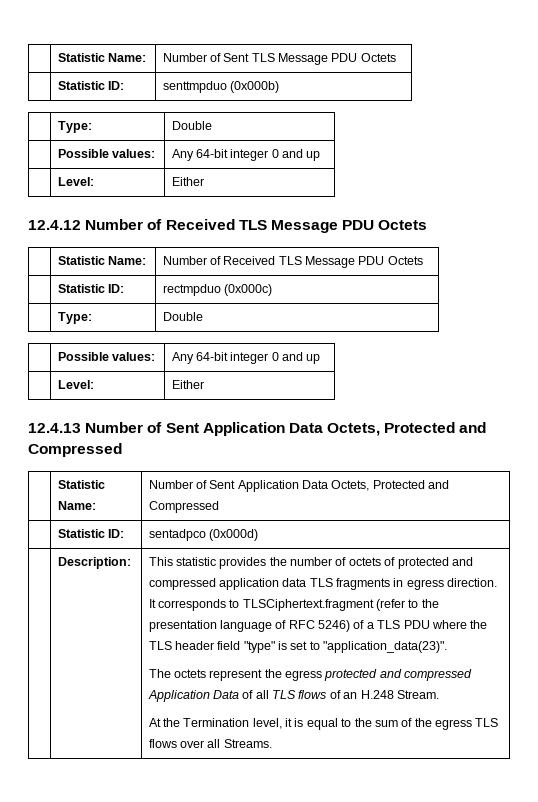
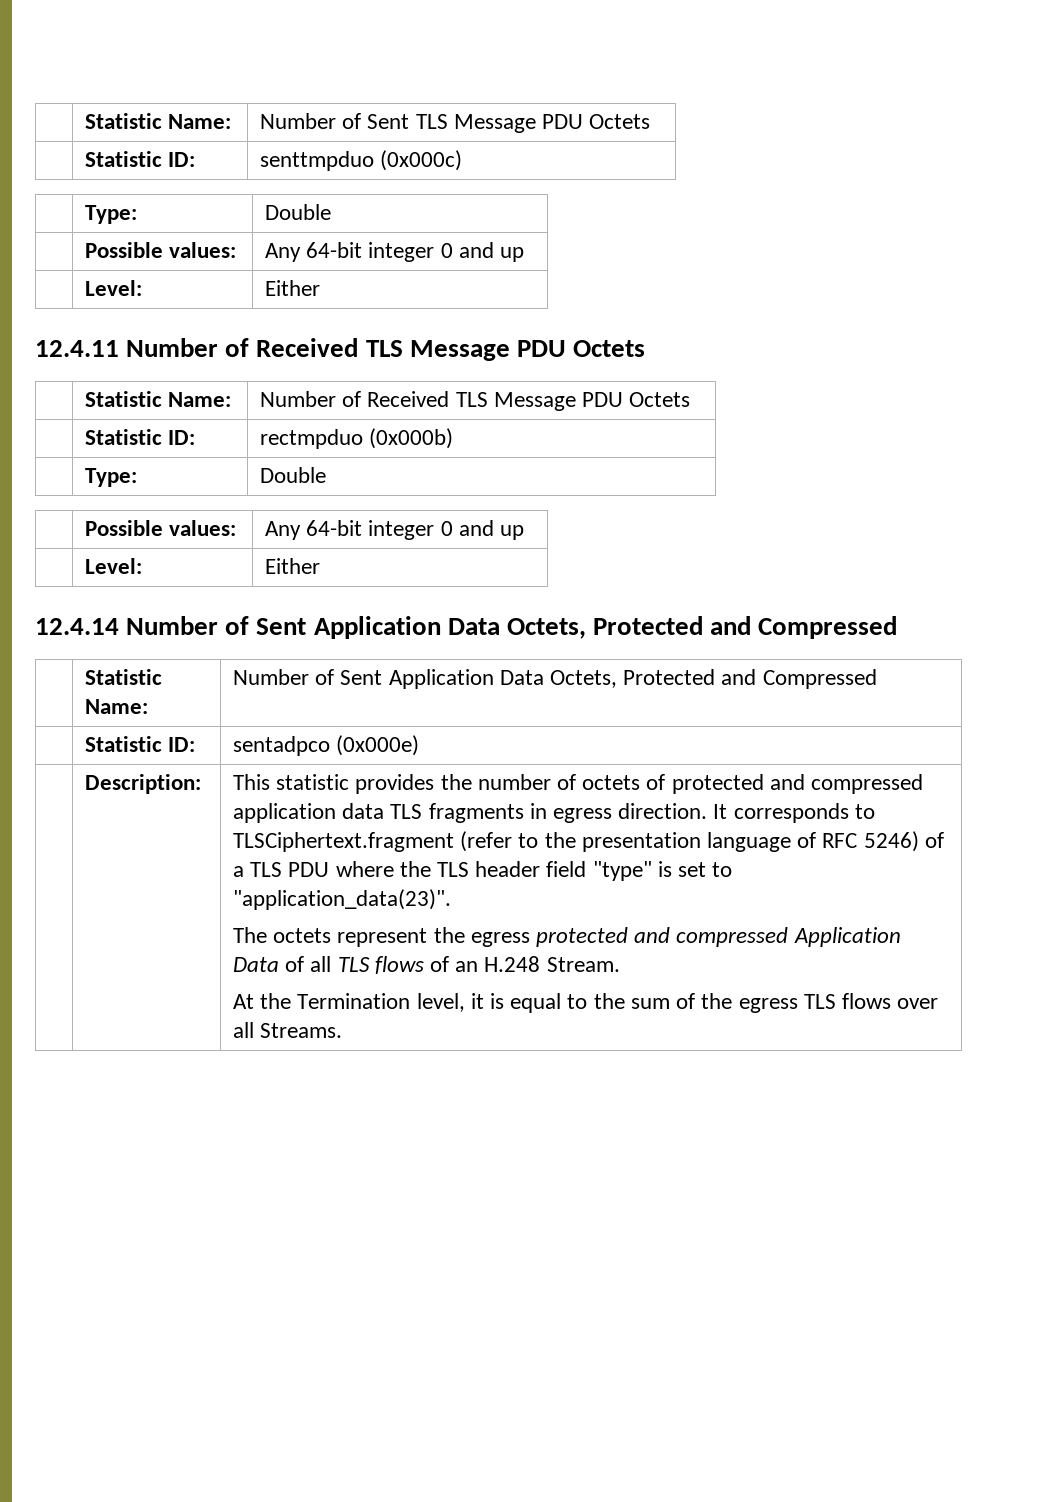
- | Statistic ID: | senttmpduo (0x000b)
+ | Statistic ID: | senttmpduo (0x000c)
- 12.4.12 Number of Received TLS Message PDU Octets
+ 12.4.11 Number of Received TLS Message PDU Octets
- | Statistic ID: | rectmpduo (0x000c)
+ | Statistic ID: | rectmpduo (0x000b)
- 12.4.13 Number of Sent Application Data Octets, Protected and Compressed
+ 12.4.14 Number of Sent Application Data Octets, Protected and Compressed
- | Statistic ID: | sentadpco (0x000d)
+ | Statistic ID: | sentadpco (0x000e)

